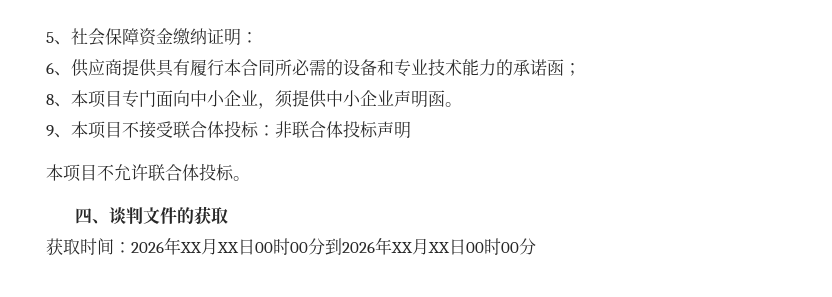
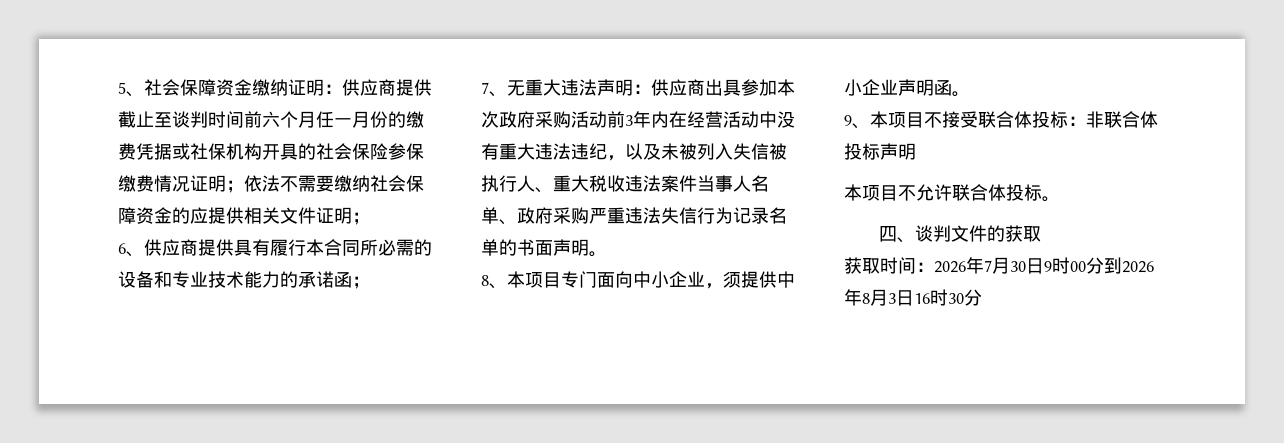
- 5、社会保障资金缴纳证明：
+ 5、社会保障资金缴纳证明：供应商提供截止至谈判时间前六个月任一月份的缴费凭据或社保机构开具的社会保险参保缴费情况证明；依法不需要缴纳社会保障资金的应提供相关文件证明；
+ 7、无重大违法声明：供应商出具参加本次政府采购活动前3年内在经营活动中没有重大违法违纪，以及未被列入失信被执行人、重大税收违法案件当事人名单、政府采购严重违法失信行为记录名单的书面声明。
- 获取时间：2026年XX月XX日00时00分到2026年XX月XX日00时00分
+ 获取时间：2026年7月30日9时00分到2026年8月3日16时30分

